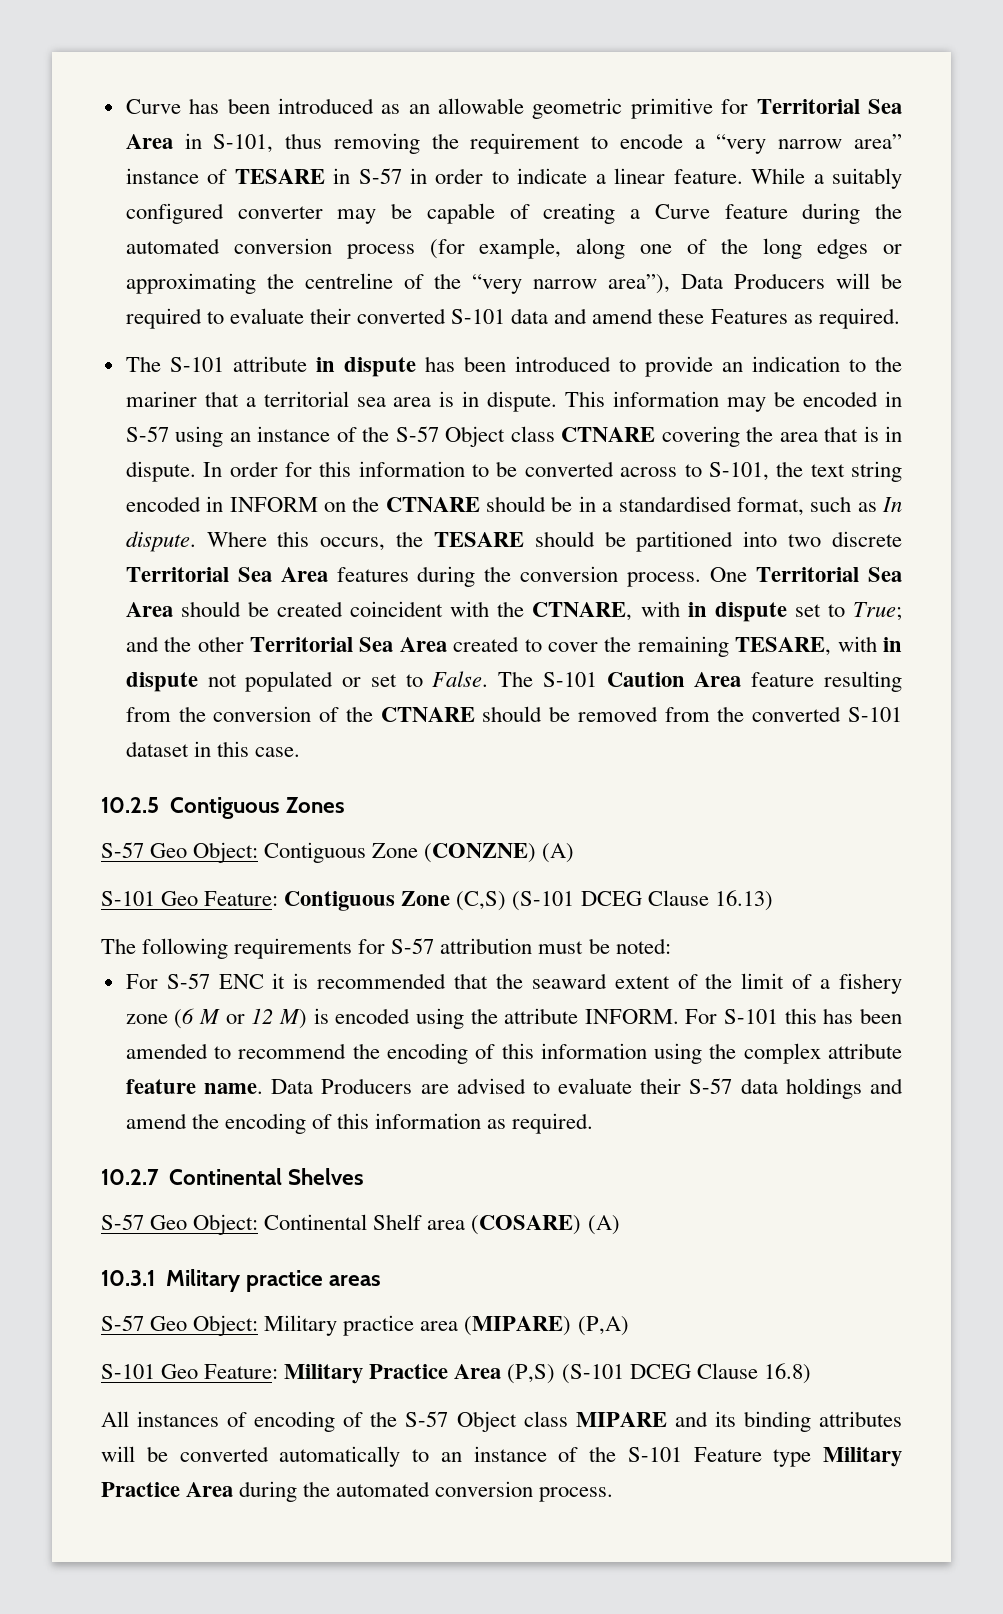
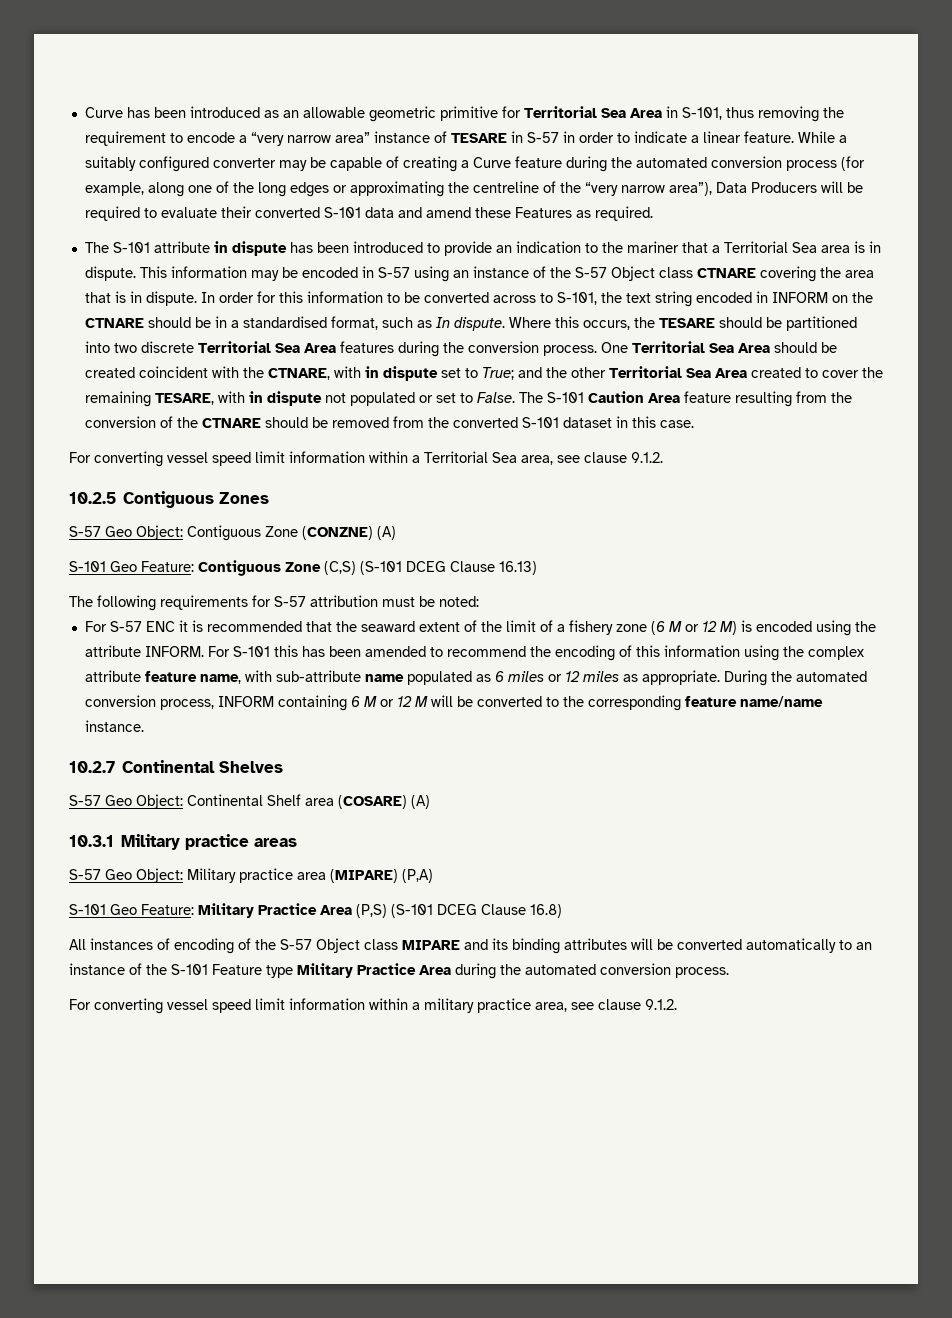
- The S-101 attribute in dispute has been introduced to provide an indication to the mariner that a territorial sea area is in dispute.
+ The S-101 attribute in dispute has been introduced to provide an indication to the mariner that a Territorial Sea area is in dispute.
+ For converting vessel speed limit information within a Territorial Sea area, see clause 9.1.2.
- For S-101 this has been amended to recommend the encoding of this information using the complex attribute feature name. Data Producers are advised to evaluate their S-57 data holdings and amend the encoding of this information as required.
+ For S-101 this has been amended to recommend the encoding of this information using the complex attribute feature name, with sub-attribute name populated as 6 miles or 12 miles as appropriate. During the automated conversion process, INFORM containing 6 M or 12 M will be converted to the corresponding feature name/name instance.
+ For converting vessel speed limit information within a military practice area, see clause 9.1.2.

